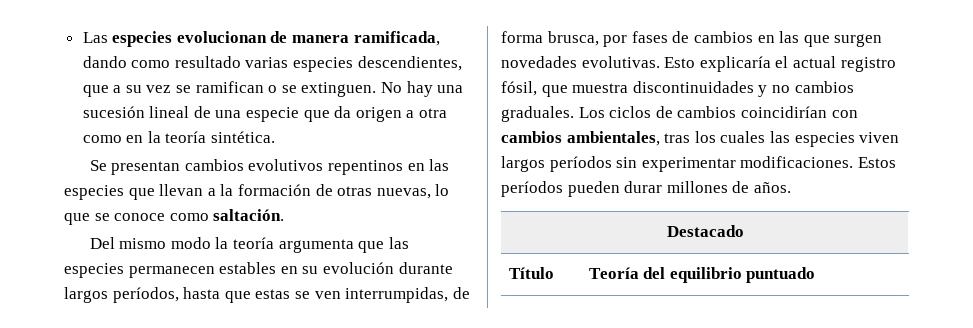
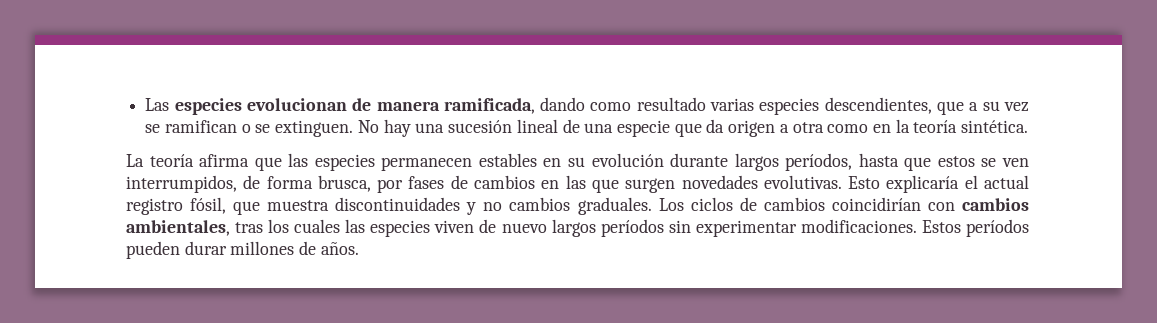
- Se presentan cambios evolutivos repentinos en las especies que llevan a la formación de otras nuevas, lo que se conoce como saltación.
- Del mismo modo la teoría argumenta que las especies permanecen estables en su evolución durante largos períodos, hasta que estas se ven interrumpidas, de forma brusca, por fases de cambios en las que surgen novedades evolutivas.
+ La teoría afirma que las especies permanecen estables en su evolución durante largos períodos, hasta que estos se ven interrumpidos, de forma brusca, por fases de cambios en las que surgen novedades evolutivas.
- Los ciclos de cambios coincidirían con cambios ambientales, tras los cuales las especies viven largos períodos sin experimentar modificaciones.
+ Los ciclos de cambios coincidirían con cambios ambientales, tras los cuales las especies viven de nuevo largos períodos sin experimentar modificaciones.
- Destacado
- Título | Teoría del equilibrio puntuado

